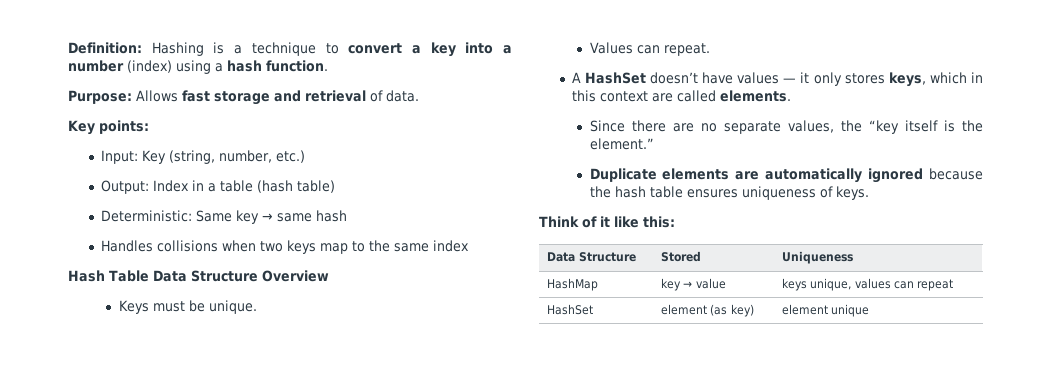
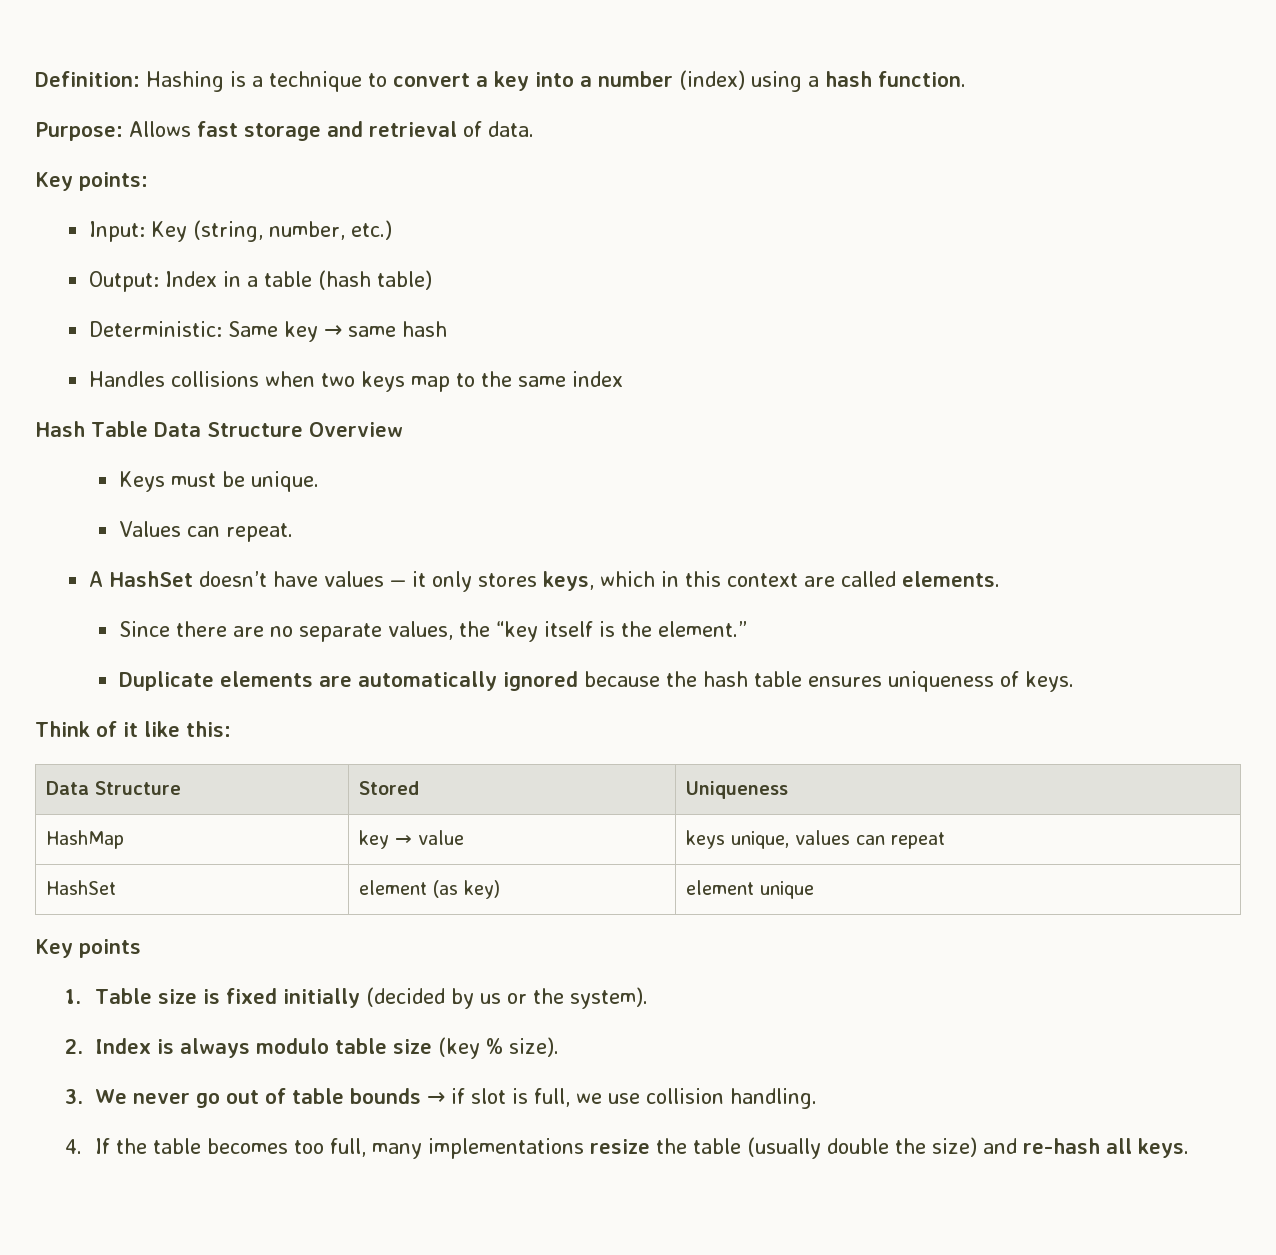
+ Key points
+ 1. Table size is fixed initially (decided by us or the system).
+ 2. Index is always modulo table size (key % size).
+ 3. We never go out of table bounds → if slot is full, we use collision handling.
+ 4. If the table becomes too full, many implementations resize the table (usually double the size) and re-hash all keys.

